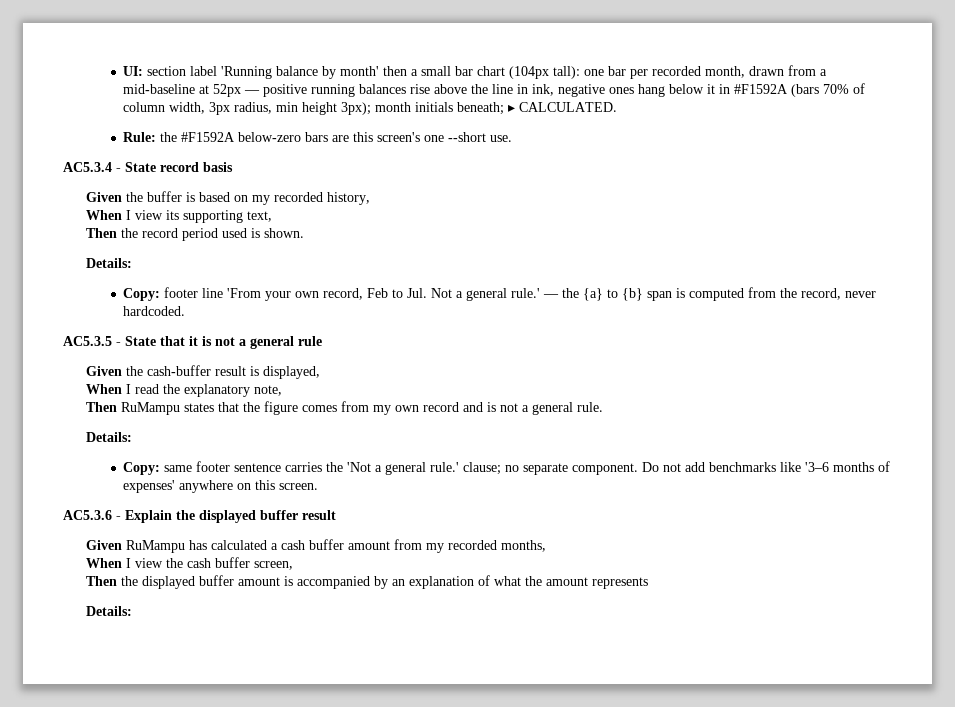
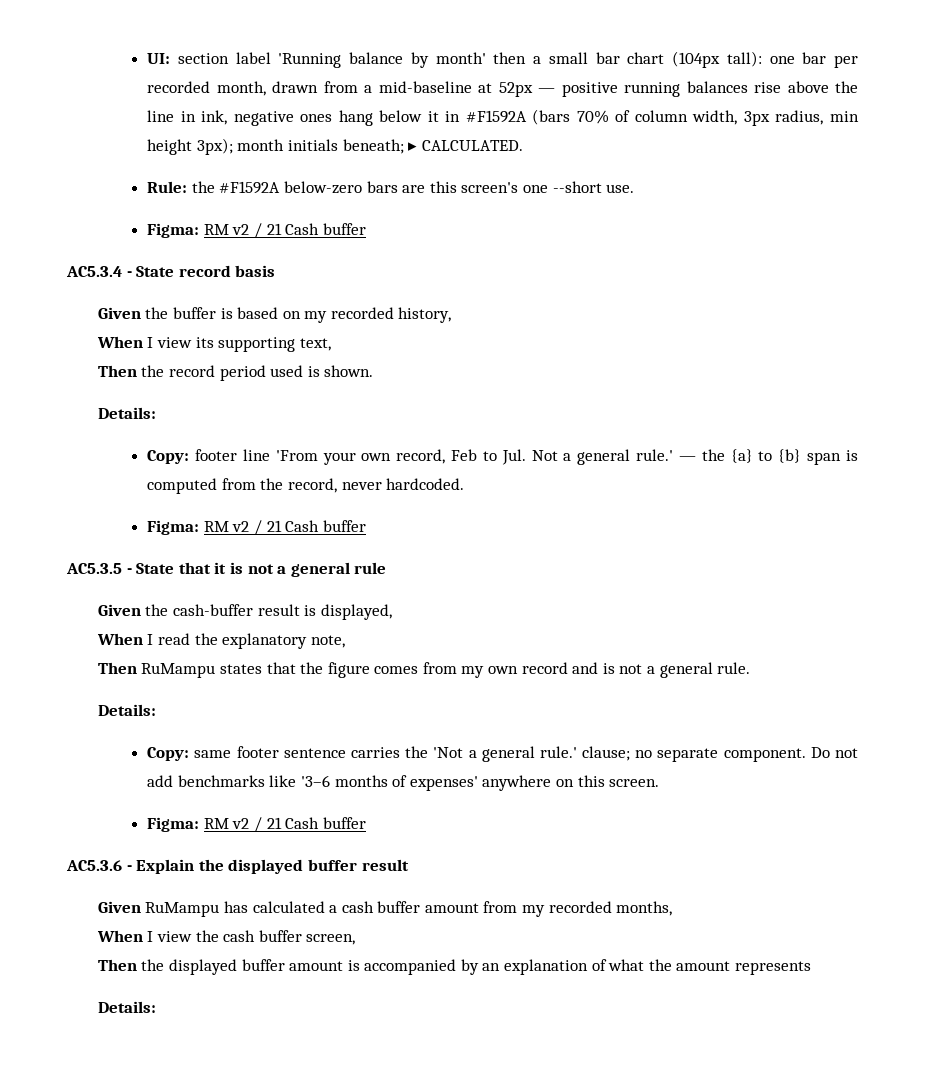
  Rule: the #F1592A below-zero bars are this screen's one --short use.
+ Figma: RM v2 / 21 Cash buffer
  — the {a} to {b} span is computed from the record, never hardcoded.
+ Figma: RM v2 / 21 Cash buffer
  Do not add benchmarks like '3–6 months of expenses' anywhere on this screen.
+ Figma: RM v2 / 21 Cash buffer

